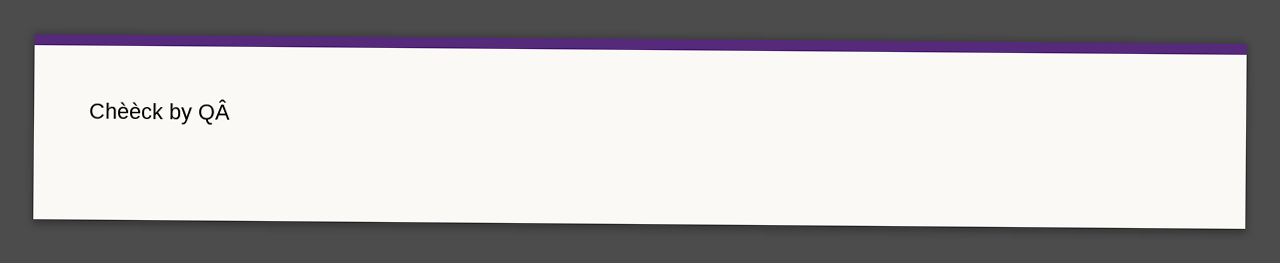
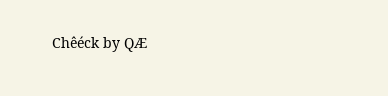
- Chèèck by QÂ
+ Chêéck by QÆ

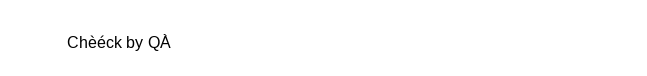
- Chêéck by QÆ
+ Chèéck by QÀ

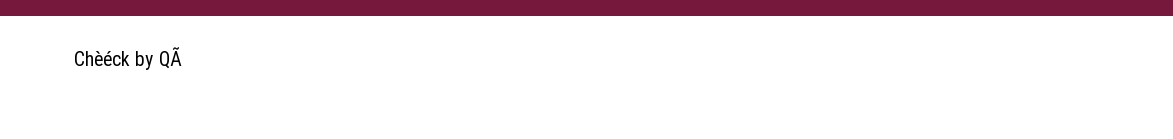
- Chèéck by QÀ
+ Chèéck by QÃ

